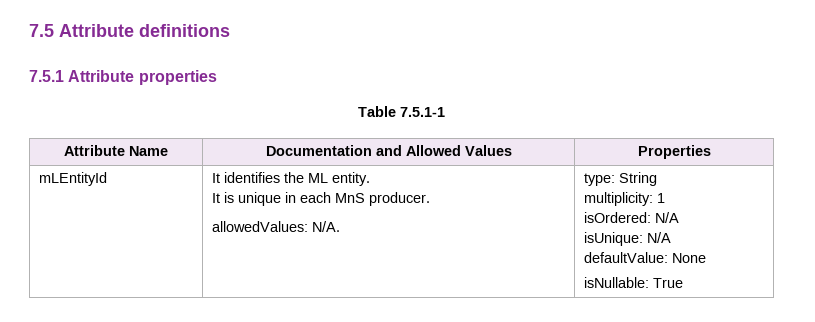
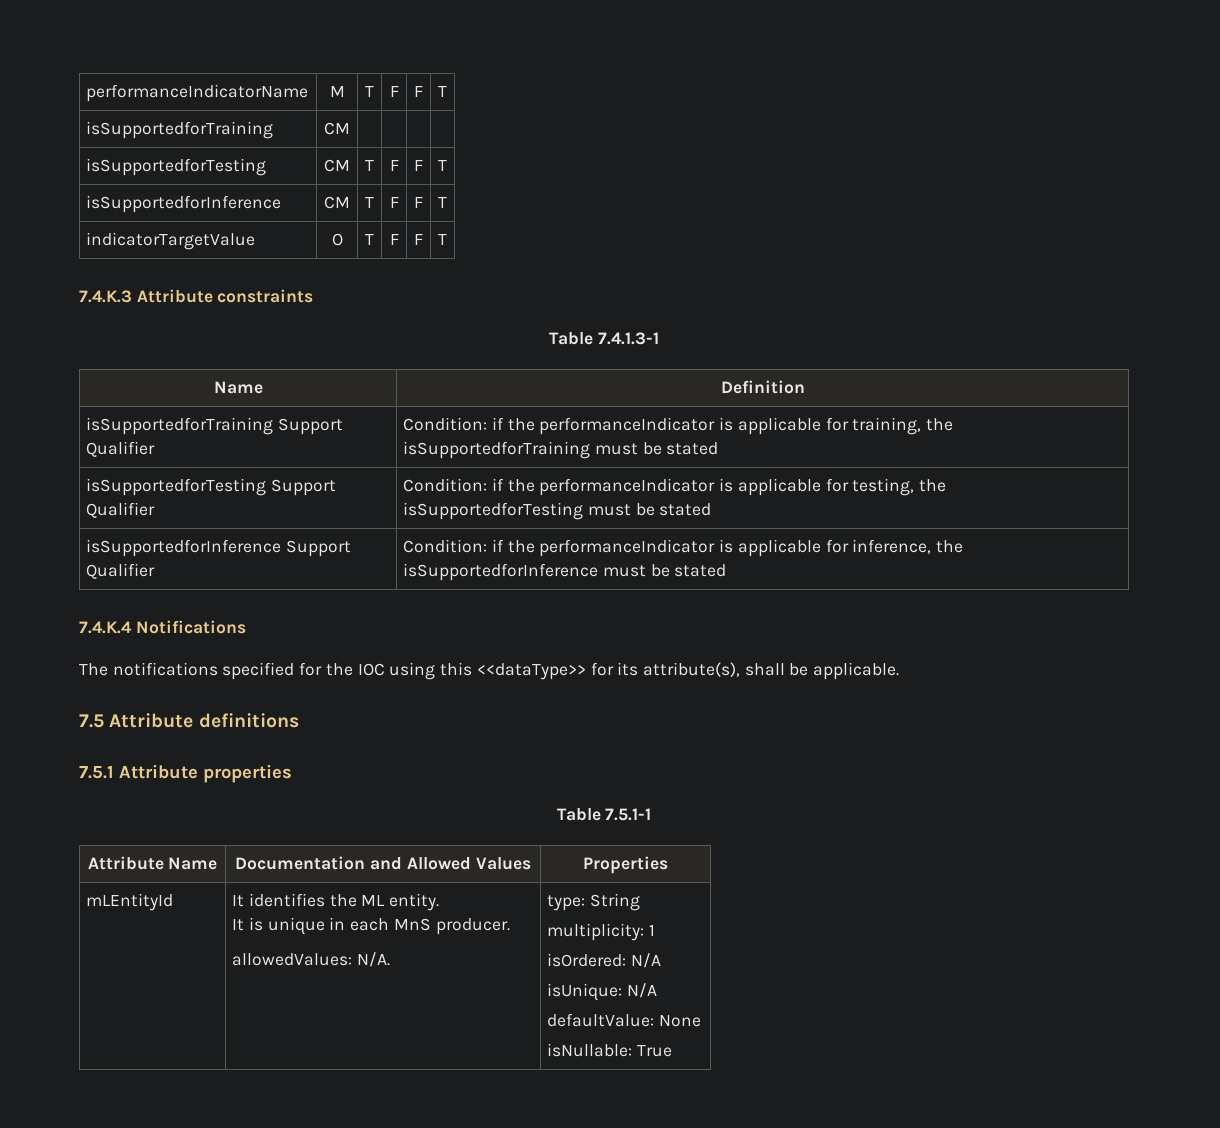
+ performanceIndicatorName | M | T | F | F | T
+ isSupportedforTraining | CM | | | |
+ isSupportedforTesting | CM | T | F | F | T
+ isSupportedforInference | CM | T | F | F | T
+ indicatorTargetValue | O | T | F | F | T
+ 7.4.K.3 Attribute constraints
+ Table 7.4.1.3-1
+ Name | Definition
+ isSupportedforTraining Support Qualifier | Condition: if the performanceIndicator is applicable for training, the isSupportedforTraining must be stated
+ isSupportedforTesting Support Qualifier | Condition: if the performanceIndicator is applicable for testing, the isSupportedforTesting must be stated
+ isSupportedforInference Support Qualifier | Condition: if the performanceIndicator is applicable for inference, the isSupportedforInference must be stated
+ 7.4.K.4 Notifications
+ The notifications specified for the IOC using this <<dataType>> for its attribute(s), shall be applicable.

